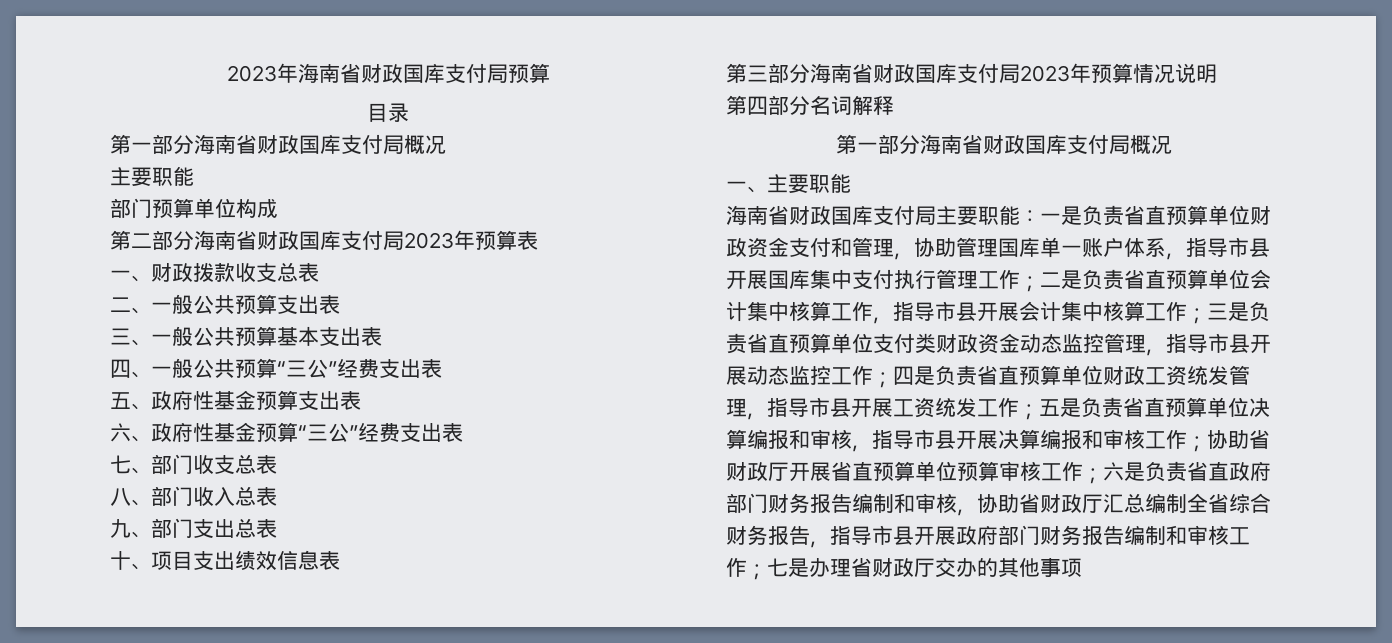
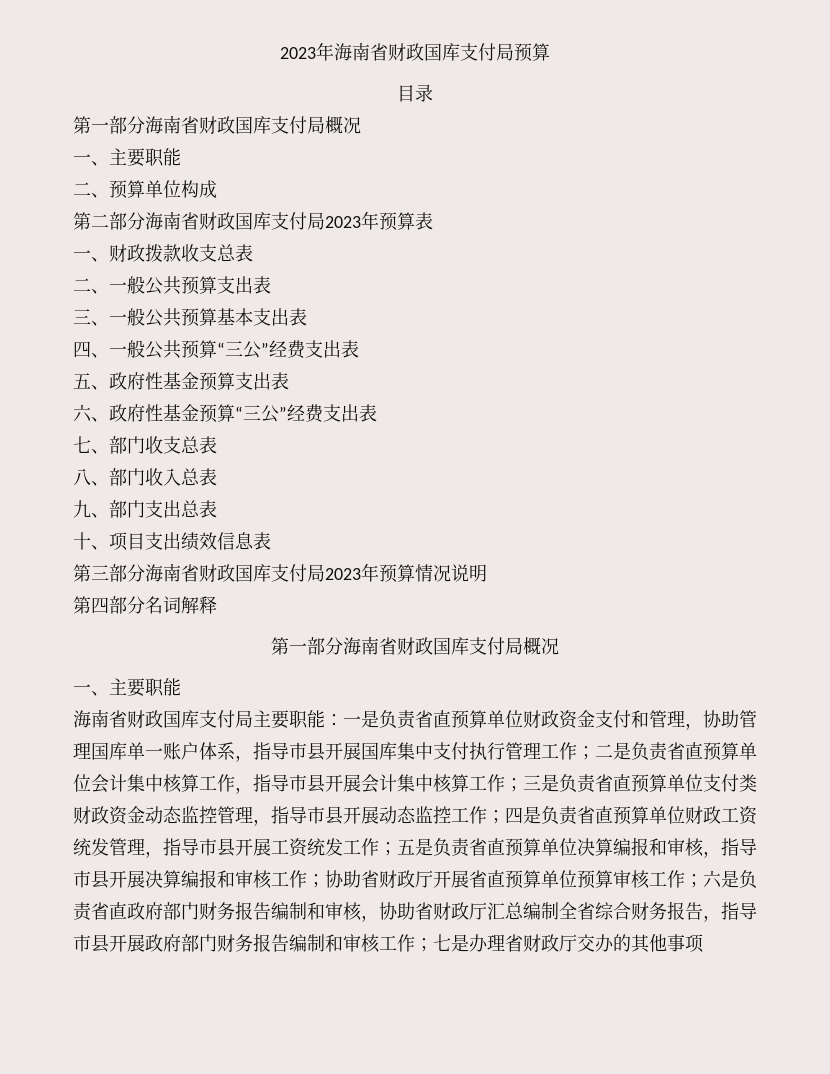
  目录
  第一部分海南省财政国库支付局概况
- 主要职能
- 部门预算单位构成
+ 一、主要职能
+ 二、预算单位构成

